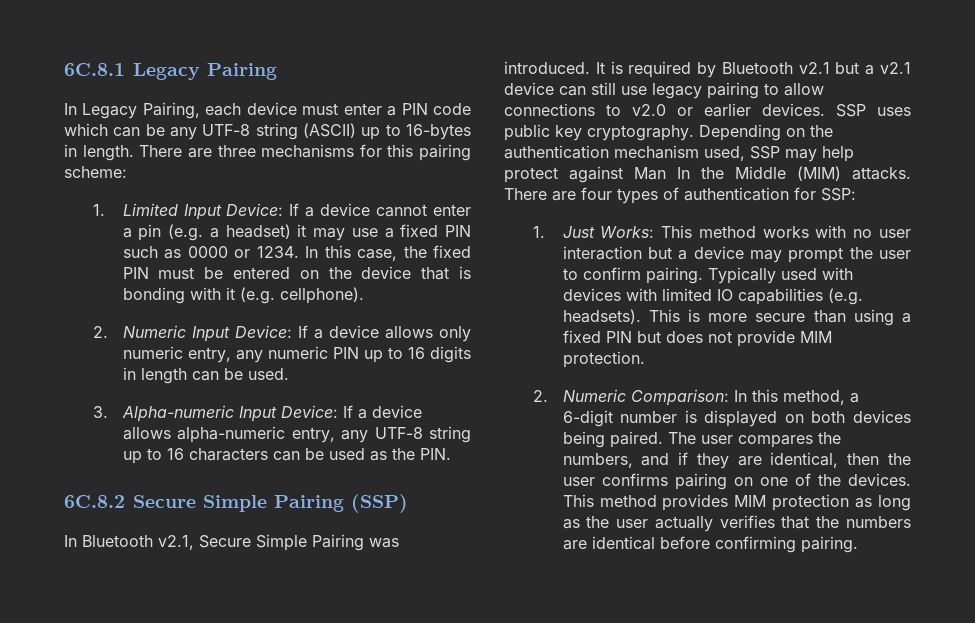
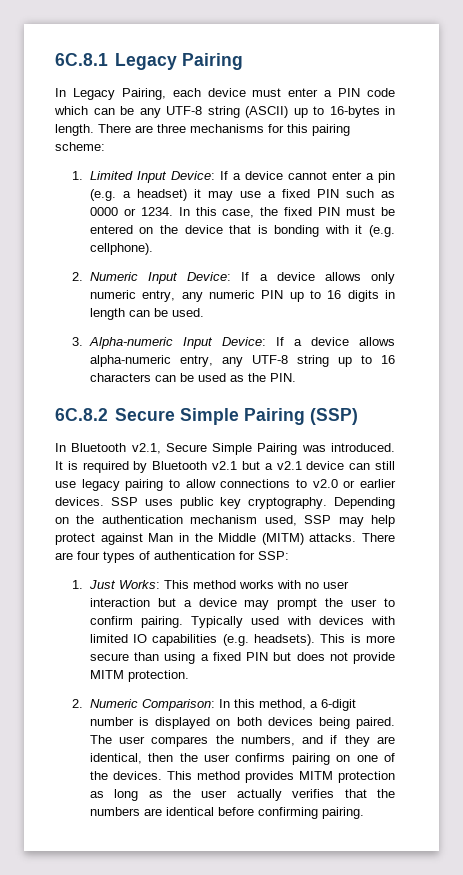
- Depending on the authentication mechanism used, SSP may help protect against Man In the Middle (MIM) attacks.
+ Depending on the authentication mechanism used, SSP may help protect against Man in the Middle (MITM) attacks.
- This is more secure than using a fixed PIN but does not provide MIM protection.
+ This is more secure than using a fixed PIN but does not provide MITM protection.
- This method provides MIM protection as long as the user actually verifies that the numbers are identical before confirming pairing.
+ This method provides MITM protection as long as the user actually verifies that the numbers are identical before confirming pairing.

